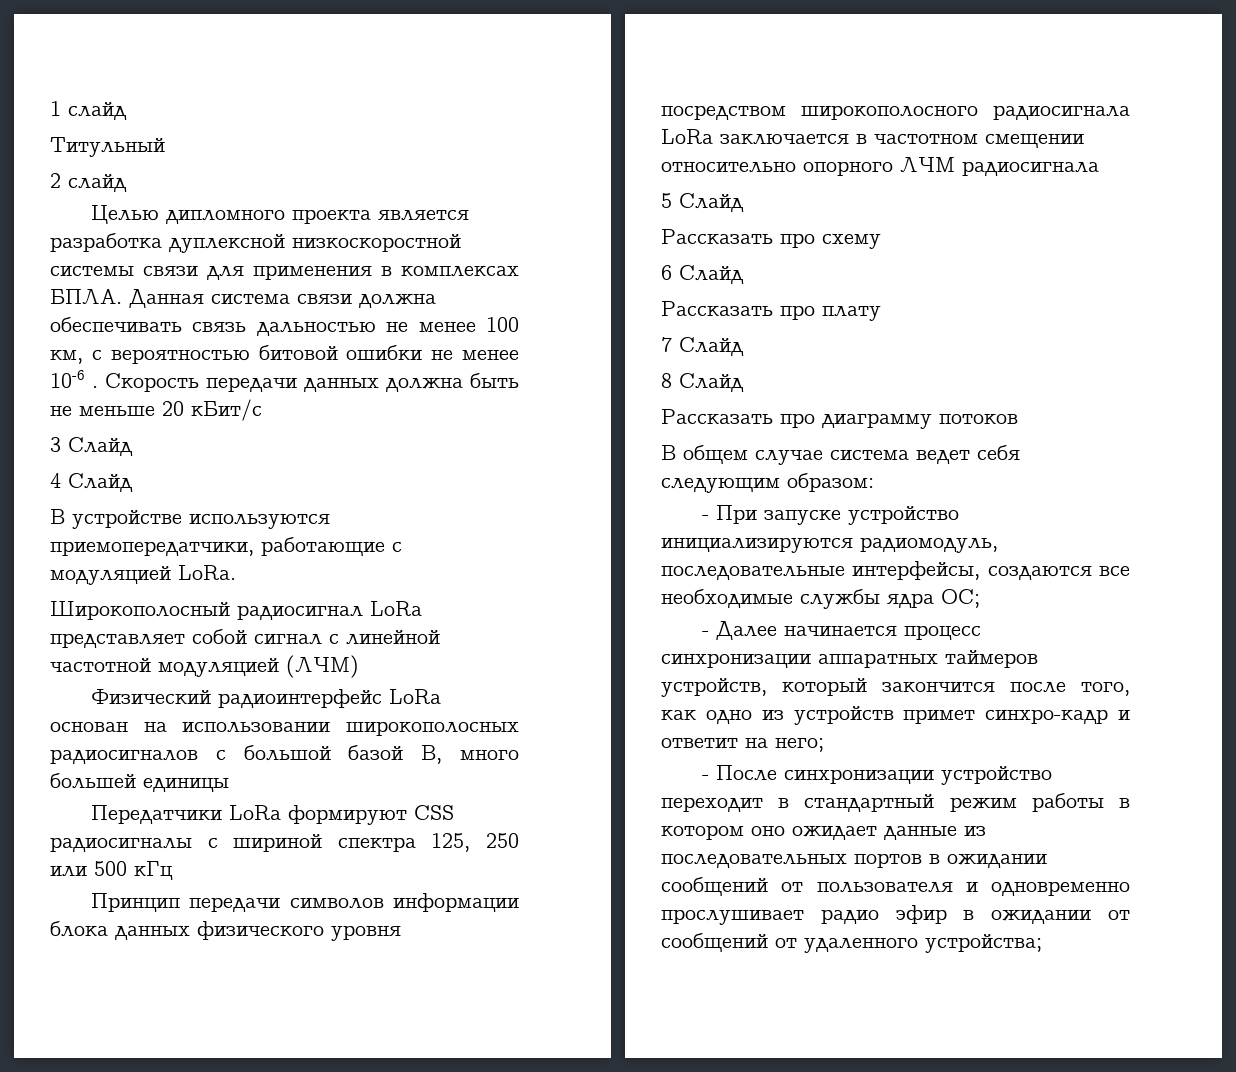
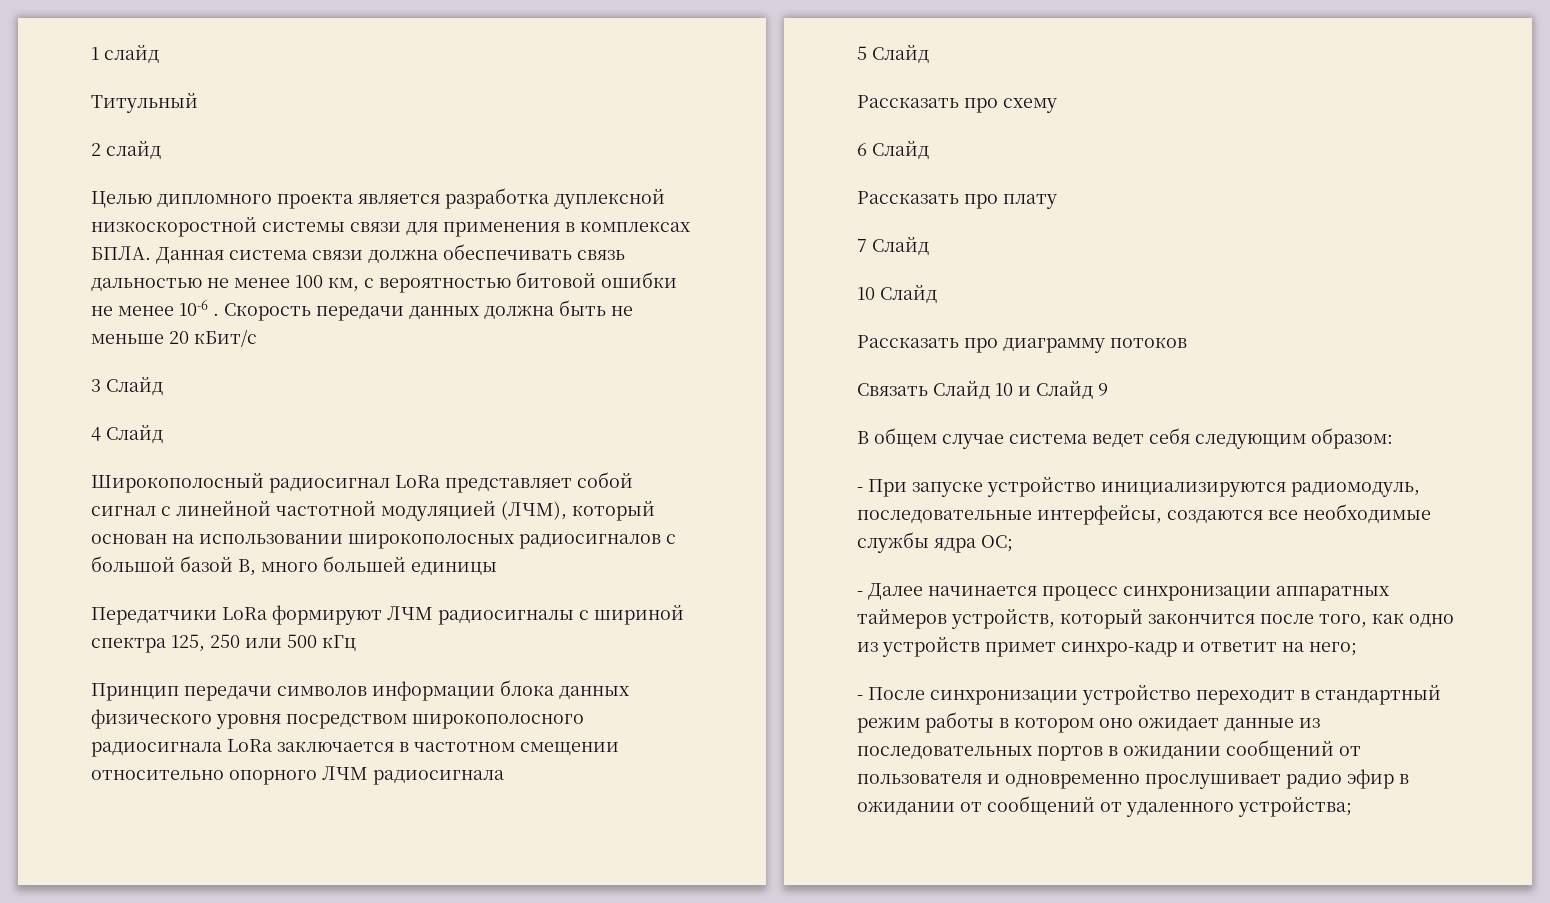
- В устройстве используются приемопередатчики, работающие с модуляцией LoRa.
- Широкополосный радиосигнал LoRa представляет собой сигнал с линейной частотной модуляцией (ЛЧМ)
- Физический радиоинтерфейс LoRa основан на использовании широкополосных радиосигналов с большой базой B, много большей единицы
+ Широкополосный радиосигнал LoRa представляет собой сигнал с линейной частотной модуляцией (ЛЧМ), который основан на использовании широкополосных радиосигналов с большой базой B, много большей единицы
- Передатчики LoRa формируют CSS радиосигналы с шириной спектра 125, 250 или 500 кГц
+ Передатчики LoRa формируют ЛЧМ радиосигналы с шириной спектра 125, 250 или 500 кГц
- 8 Слайд
+ 10 Слайд
+ Связать Слайд 10 и Слайд 9

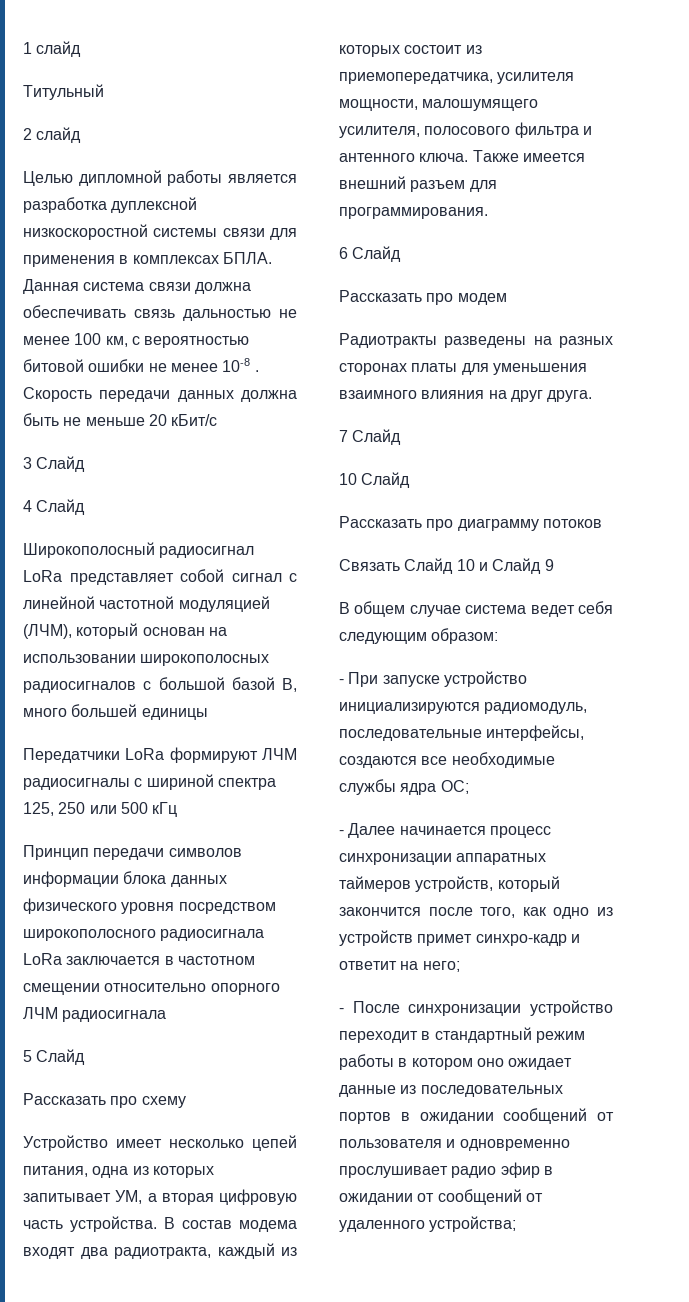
- Целью дипломного проекта является разработка дуплексной низкоскоростной системы связи для применения в комплексах БПЛА.
+ Целью дипломной работы является разработка дуплексной низкоскоростной системы связи для применения в комплексах БПЛА.
- Данная система связи должна обеспечивать связь дальностью не менее 100 км, с вероятностью битовой ошибки не менее 10-6 .
+ Данная система связи должна обеспечивать связь дальностью не менее 100 км, с вероятностью битовой ошибки не менее 10-8 .
+ Устройство имеет несколько цепей питания, одна из которых запитывает УМ, а вторая цифровую часть устройства. В состав модема входят два радиотракта, каждый из которых состоит из приемопередатчика, усилителя мощности, малошумящего усилителя, полосового фильтра и антенного ключа. Также имеется внешний разъем для программирования.
  6 Слайд
- Рассказать про плату
+ Рассказать про модем
+ Радиотракты разведены на разных сторонах платы для уменьшения взаимного влияния на друг друга.

